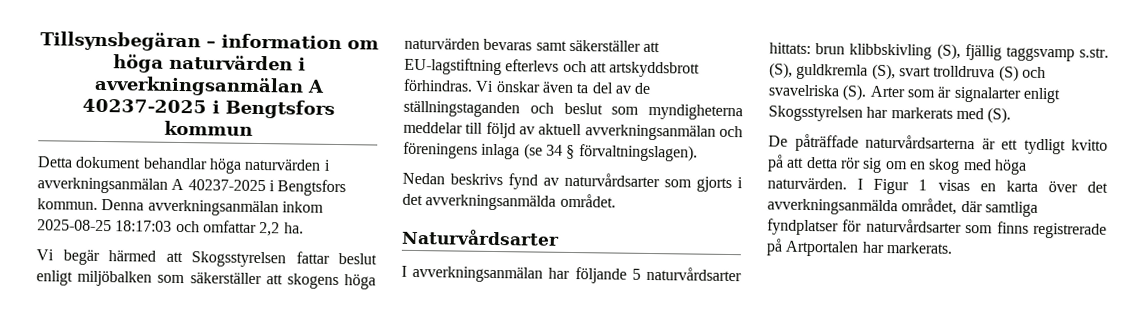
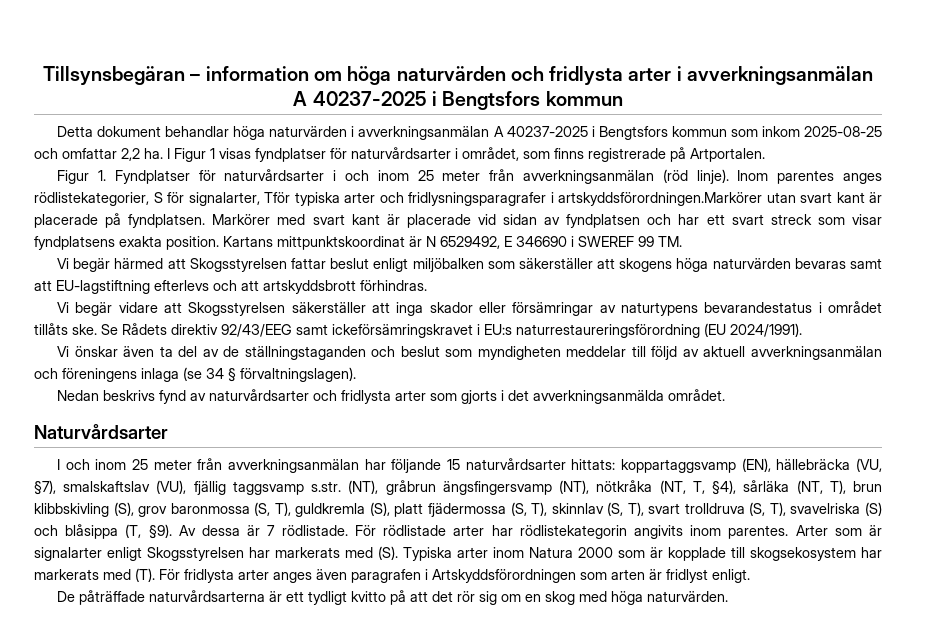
- Tillsynsbegäran – information om höga naturvärden i avverkningsanmälan A 40237-2025 i Bengtsfors kommun
+ Tillsynsbegäran – information om höga naturvärden och fridlysta arter i avverkningsanmälan A 40237-2025 i Bengtsfors kommun
- Detta dokument behandlar höga naturvärden i avverkningsanmälan A 40237-2025 i Bengtsfors kommun. Denna avverkningsanmälan inkom 2025-08-25 18:17:03 och omfattar 2,2 ha.
+ Detta dokument behandlar höga naturvärden i avverkningsanmälan A 40237-2025 i Bengtsfors kommun som inkom 2025-08-25 och omfattar 2,2 ha. I Figur 1 visas fyndplatser för naturvårdsarter i området, som finns registrerade på Artportalen.
+ Figur 1. Fyndplatser för naturvårdsarter i och inom 25 meter från avverkningsanmälan (röd linje). Inom parentes anges rödlistekategorier, S för signalarter, Tför typiska arter och fridlysningsparagrafer i artskyddsförordningen.Markörer utan svart kant är placerade på fyndplatsen. Markörer med svart kant är placerade vid sidan av fyndplatsen och har ett svart streck som visar fyndplatsens exakta position. Kartans mittpunktskoordinat är N 6529492, E 346690 i SWEREF 99 TM.
- Vi begär härmed att Skogsstyrelsen fattar beslut enligt miljöbalken som säkerställer att skogens höga naturvärden bevaras samt säkerställer att EU-lagstiftning efterlevs och att artskyddsbrott förhindras. Vi önskar även ta del av de ställningstaganden och beslut som myndigheterna meddelar till följd av aktuell avverkningsanmälan och föreningens inlaga (se 34 § förvaltningslagen).
+ Vi begär härmed att Skogsstyrelsen fattar beslut enligt miljöbalken som säkerställer att skogens höga naturvärden bevaras samt att EU-lagstiftning efterlevs och att artskyddsbrott förhindras.
+ Vi begär vidare att Skogsstyrelsen säkerställer att inga skador eller försämringar av naturtypens bevarandestatus i området tillåts ske. Se Rådets direktiv 92/43/EEG samt ickeförsämringskravet i EU:s naturrestaureringsförordning (EU 2024/1991).
+ Vi önskar även ta del av de ställningstaganden och beslut som myndigheten meddelar till följd av aktuell avverkningsanmälan och föreningens inlaga (se 34 § förvaltningslagen).
- Nedan beskrivs fynd av naturvårdsarter som gjorts i det avverkningsanmälda området.
+ Nedan beskrivs fynd av naturvårdsarter och fridlysta arter som gjorts i det avverkningsanmälda området.
- I avverkningsanmälan har följande 5 naturvårdsarter hittats: brun klibbskivling (S), fjällig taggsvamp s.str. (S), guldkremla (S), svart trolldruva (S) och svavelriska (S). Arter som är signalarter enligt Skogsstyrelsen har markerats med (S).
+ I och inom 25 meter från avverkningsanmälan har följande 15 naturvårdsarter hittats: koppartaggsvamp (EN), hällebräcka (VU, §7), smalskaftslav (VU), fjällig taggsvamp s.str. (NT), gråbrun ängsfingersvamp (NT), nötkråka (NT, T, §4), sårläka (NT, T), brun klibbskivling (S), grov baronmossa (S, T), guldkremla (S), platt fjädermossa (S, T), skinnlav (S, T), svart trolldruva (S, T), svavelriska (S) och blåsippa (T, §9). Av dessa är 7 rödlistade. För rödlistade arter har rödlistekategorin angivits inom parentes. Arter som är signalarter enligt Skogsstyrelsen har markerats med (S). Typiska arter inom Natura 2000 som är kopplade till skogsekosystem har markerats med (T). För fridlysta arter anges även paragrafen i Artskyddsförordningen som arten är fridlyst enligt.
- De påträffade naturvårdsarterna är ett tydligt kvitto på att detta rör sig om en skog med höga naturvärden. I Figur 1 visas en karta över det avverkningsanmälda området, där samtliga fyndplatser för naturvårdsarter som finns registrerade på Artportalen har markerats.
+ De påträffade naturvårdsarterna är ett tydligt kvitto på att det rör sig om en skog med höga naturvärden.

